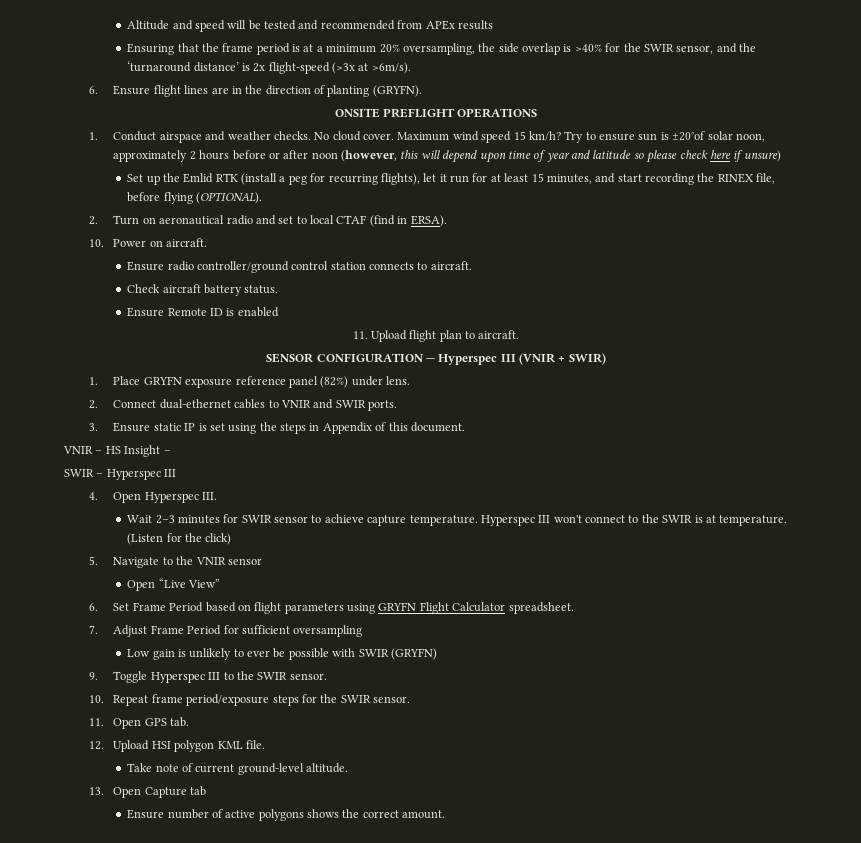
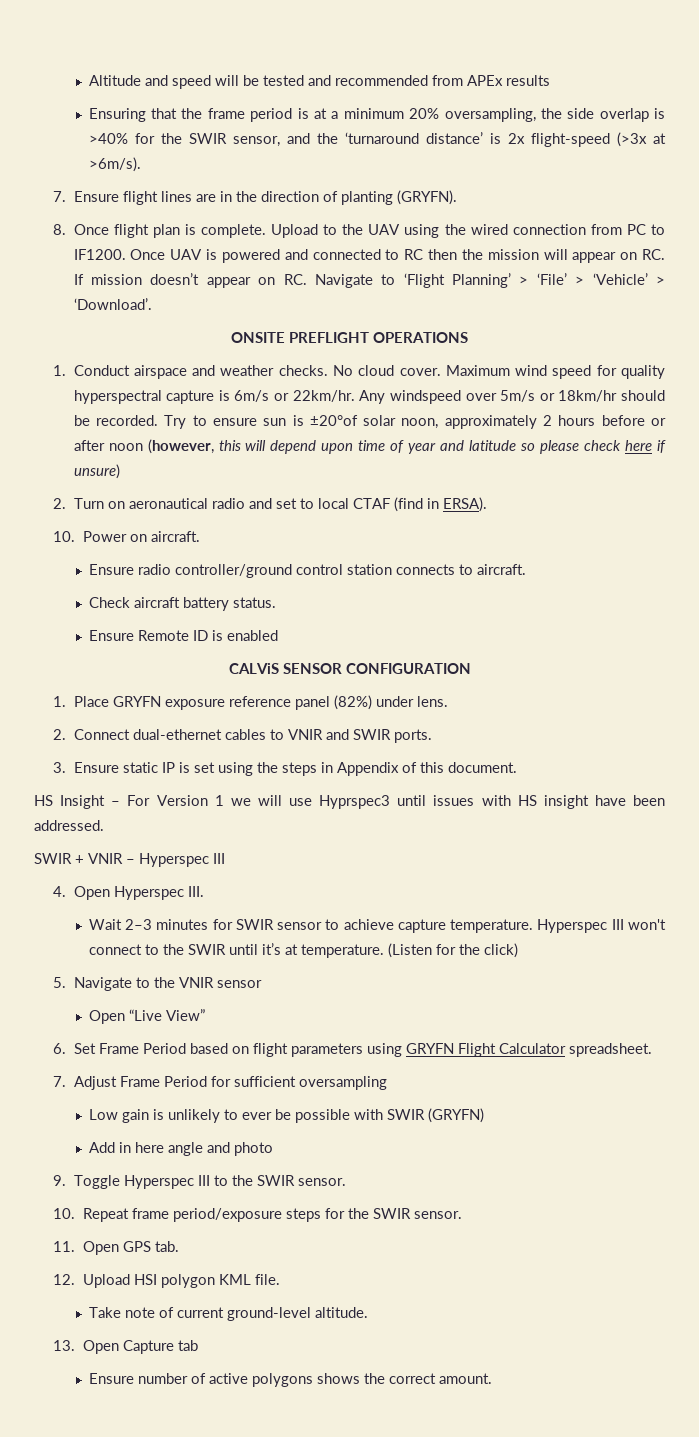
- 6. Ensure flight lines are in the direction of planting (GRYFN).
+ 7. Ensure flight lines are in the direction of planting (GRYFN).
+ 8. Once flight plan is complete. Upload to the UAV using the wired connection from PC to IF1200. Once UAV is powered and connected to RC then the mission will appear on RC. If mission doesn’t appear on RC. Navigate to ‘Flight Planning’ > ‘File’ > ‘Vehicle’ > ‘Download’.
- Maximum wind speed 15 km/h?
+ Maximum wind speed for quality hyperspectral capture is 6m/s or 22km/hr. Any windspeed over 5m/s or 18km/hr should be recorded.
- Set up the Emlid RTK (install a peg for recurring flights), let it run for at least 15 minutes, and start recording the RINEX file, before flying (OPTIONAL).
- 11. Upload flight plan to aircraft.
- SENSOR CONFIGURATION — Hyperspec III (VNIR + SWIR)
+ CALViS SENSOR CONFIGURATION
- VNIR – HS Insight –
- SWIR – Hyperspec III
+ HS Insight – For Version 1 we will use Hyprspec3 until issues with HS insight have been addressed.
+ SWIR + VNIR – Hyperspec III
- Hyperspec III won't connect to the SWIR is at temperature.
+ Hyperspec III won't connect to the SWIR until it’s at temperature.
+ Add in here angle and photo

